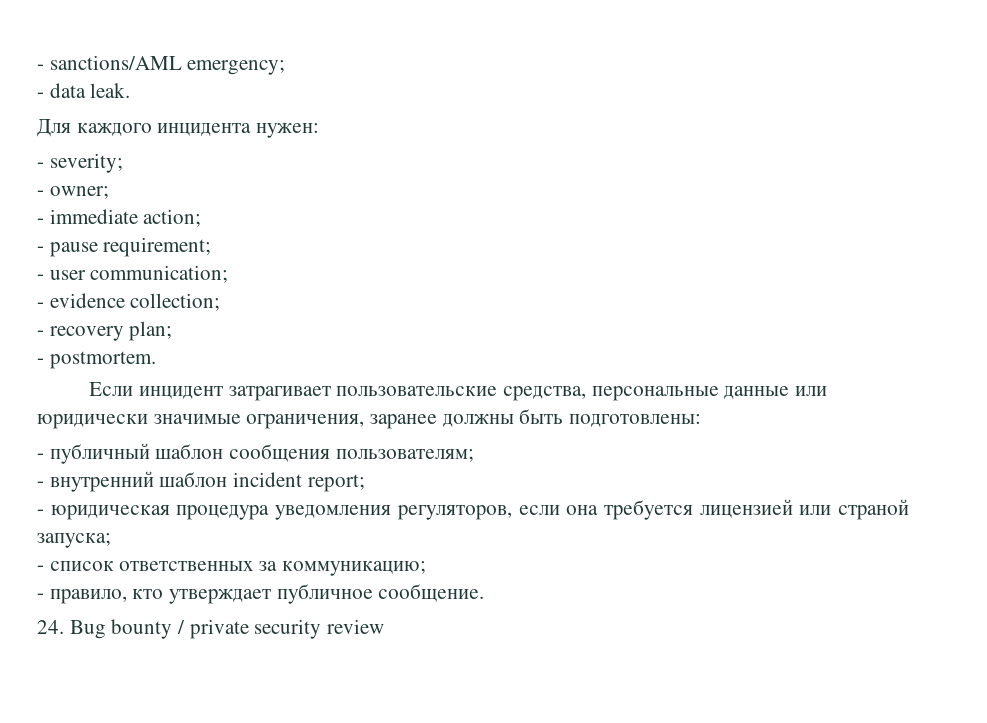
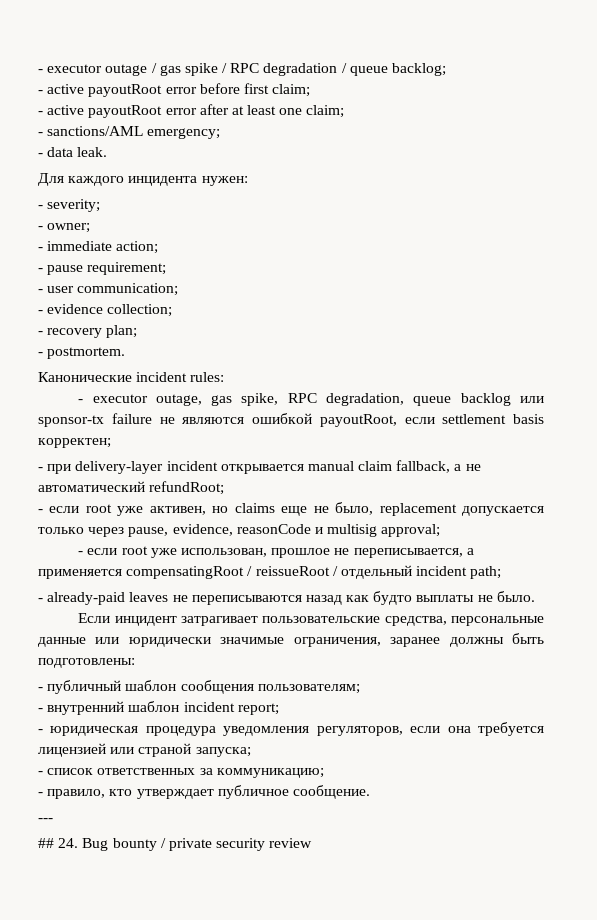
+ - executor outage / gas spike / RPC degradation / queue backlog;
+ - active payoutRoot error before first claim;
+ - active payoutRoot error after at least one claim;
+ Канонические incident rules:
+ - executor outage, gas spike, RPC degradation, queue backlog или sponsor-tx failure не являются ошибкой payoutRoot, если settlement basis корректен;
+ - при delivery-layer incident открывается manual claim fallback, а не автоматический refundRoot;
+ - если root уже активен, но claims еще не было, replacement допускается только через pause, evidence, reasonCode и multisig approval;
+ - если root уже использован, прошлое не переписывается, а применяется compensatingRoot / reissueRoot / отдельный incident path;
+ - already-paid leaves не переписываются назад как будто выплаты не было.
- 24. Bug bounty / private security review
+ ---
+ ## 24. Bug bounty / private security review

